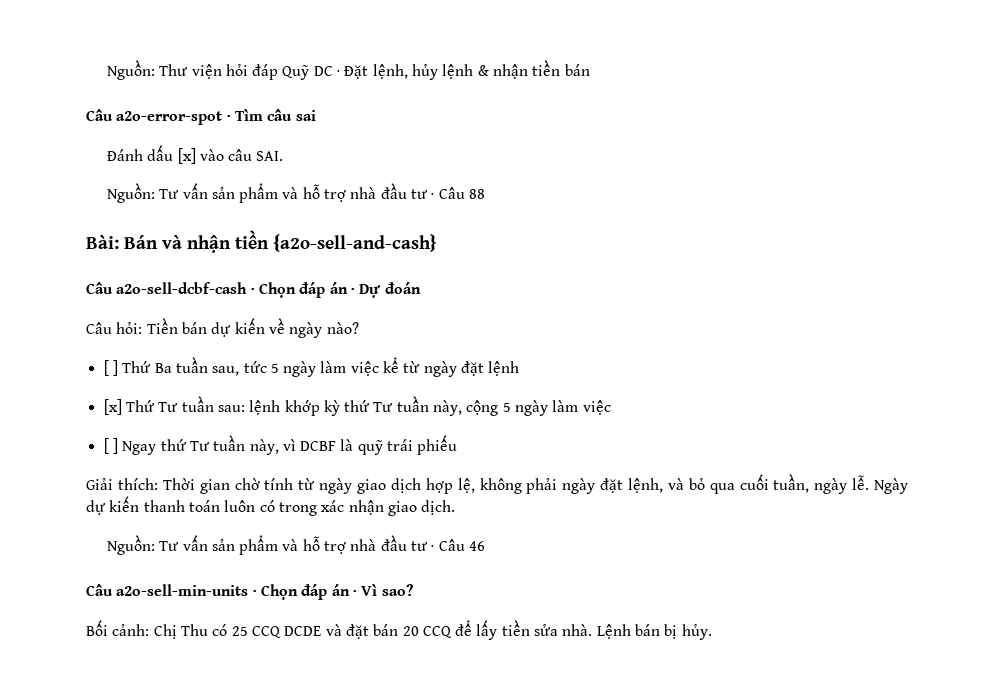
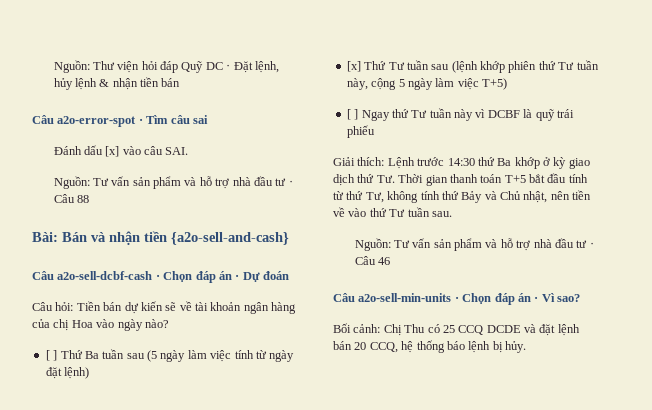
- Câu hỏi: Tiền bán dự kiến về ngày nào?
+ Câu hỏi: Tiền bán dự kiến sẽ về tài khoản ngân hàng của chị Hoa vào ngày nào?
- [ ] Thứ Ba tuần sau, tức 5 ngày làm việc kể từ ngày đặt lệnh
+ [ ] Thứ Ba tuần sau (5 ngày làm việc tính từ ngày đặt lệnh)
- [x] Thứ Tư tuần sau: lệnh khớp kỳ thứ Tư tuần này, cộng 5 ngày làm việc
+ [x] Thứ Tư tuần sau (lệnh khớp phiên thứ Tư tuần này, cộng 5 ngày làm việc T+5)
- [ ] Ngay thứ Tư tuần này, vì DCBF là quỹ trái phiếu
+ [ ] Ngay thứ Tư tuần này vì DCBF là quỹ trái phiếu
- Giải thích: Thời gian chờ tính từ ngày giao dịch hợp lệ, không phải ngày đặt lệnh, và bỏ qua cuối tuần, ngày lễ. Ngày dự kiến thanh toán luôn có trong xác nhận giao dịch.
+ Giải thích: Lệnh trước 14:30 thứ Ba khớp ở kỳ giao dịch thứ Tư. Thời gian thanh toán T+5 bắt đầu tính từ thứ Tư, không tính thứ Bảy và Chủ nhật, nên tiền về vào thứ Tư tuần sau.
- Bối cảnh: Chị Thu có 25 CCQ DCDE và đặt bán 20 CCQ để lấy tiền sửa nhà. Lệnh bán bị hủy.
+ Bối cảnh: Chị Thu có 25 CCQ DCDE và đặt lệnh bán 20 CCQ, hệ thống báo lệnh bị hủy.

